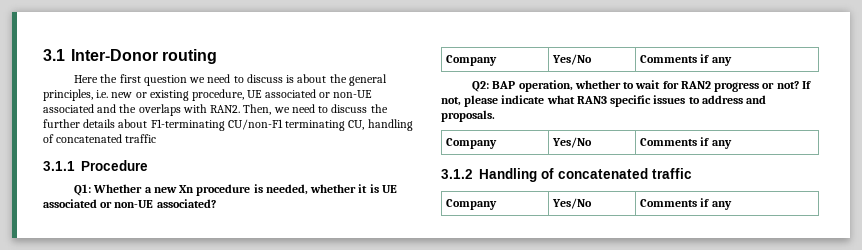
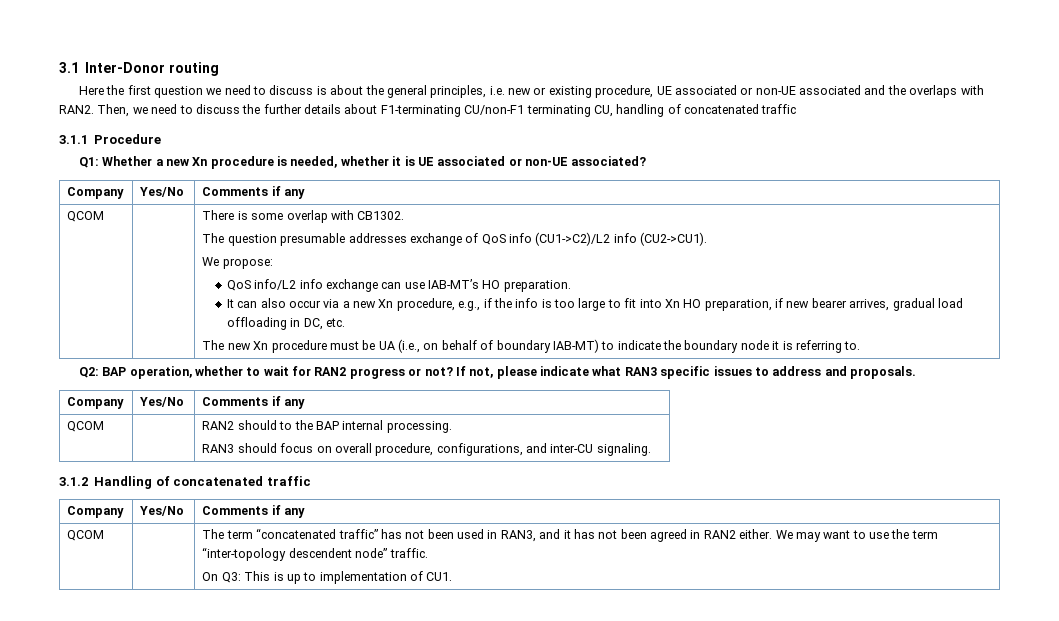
+ QCOM | | There is some overlap with CB1302.
+ The question presumable addresses exchange of QoS info (CU1->C2)/L2 info (CU2->CU1).
+ We propose:
+ QoS info/L2 info exchange can use IAB-MT’s HO preparation.
+ It can also occur via a new Xn procedure, e.g., if the info is too large to fit into Xn HO preparation, if new bearer arrives, gradual load offloading in DC, etc.
+ The new Xn procedure must be UA (i.e., on behalf of boundary IAB-MT) to indicate the boundary node it is referring to.
+ QCOM | | RAN2 should to the BAP internal processing.
+ RAN3 should focus on overall procedure, configurations, and inter-CU signaling.
+ QCOM | | The term “concatenated traffic” has not been used in RAN3, and it has not been agreed in RAN2 either. We may want to use the term “inter-topology descendent node” traffic.
+ On Q3: This is up to implementation of CU1.

